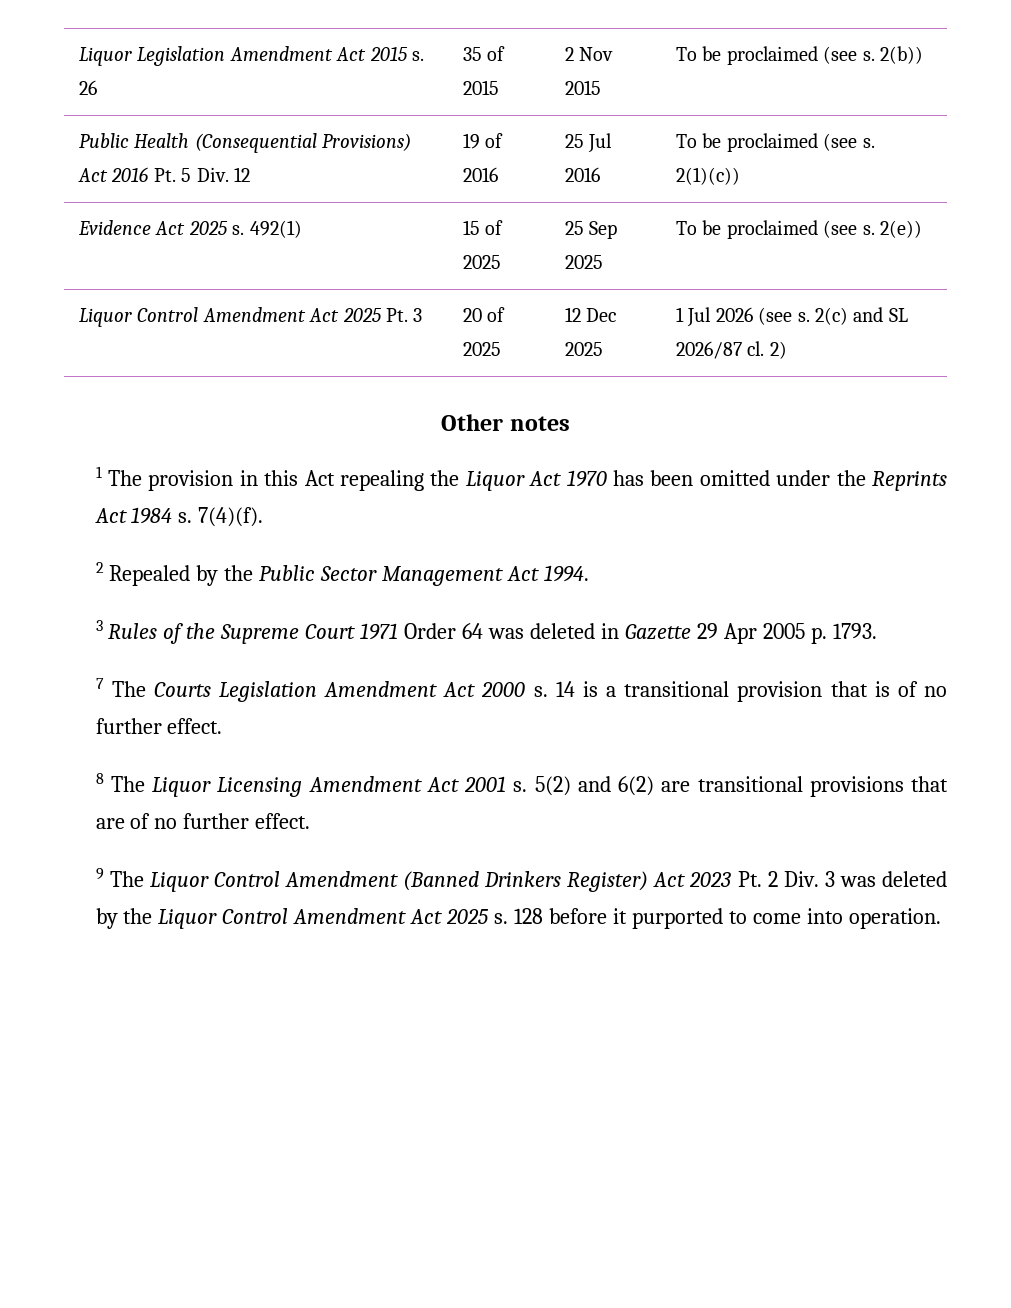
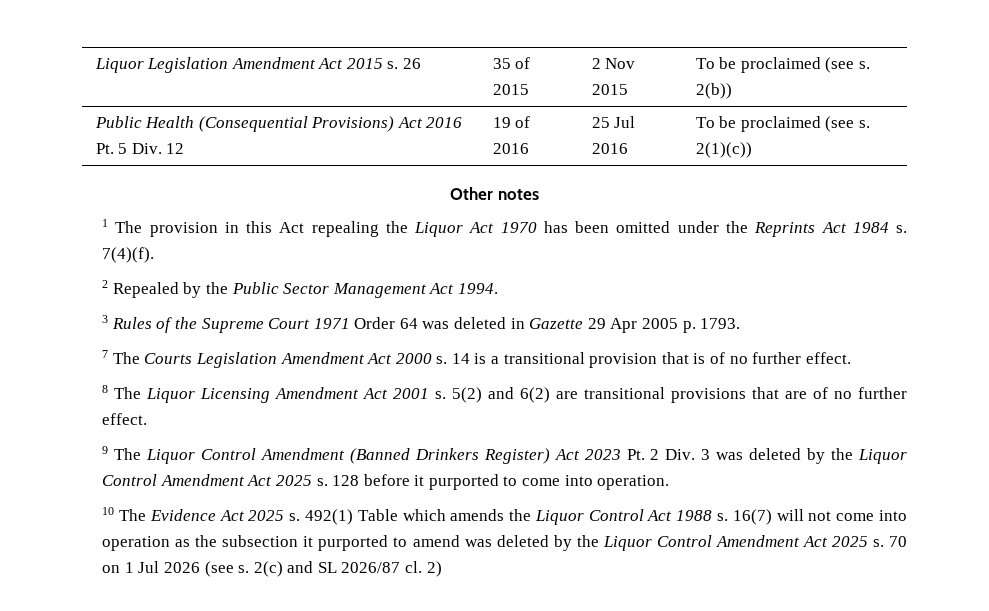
- Evidence Act 2025 s. 492(1) | 15 of 2025 | 25 Sep 2025 | To be proclaimed (see s. 2(e))
- Liquor Control Amendment Act 2025 Pt. 3 | 20 of 2025 | 12 Dec 2025 | 1 Jul 2026 (see s. 2(c) and SL 2026/87 cl. 2)
+ 10 The Evidence Act 2025 s. 492(1) Table which amends the Liquor Control Act 1988 s. 16(7) will not come into operation as the subsection it purported to amend was deleted by the Liquor Control Amendment Act 2025 s. 70 on 1 Jul 2026 (see s. 2(c) and SL 2026/87 cl. 2)

